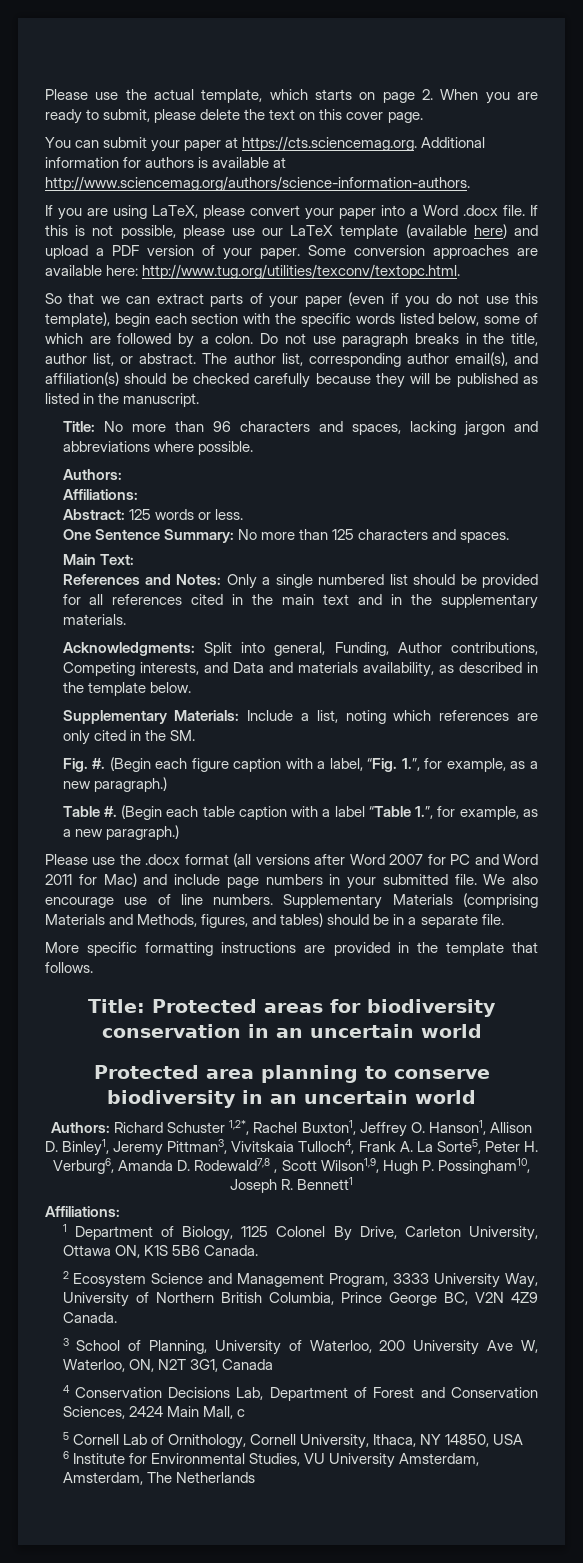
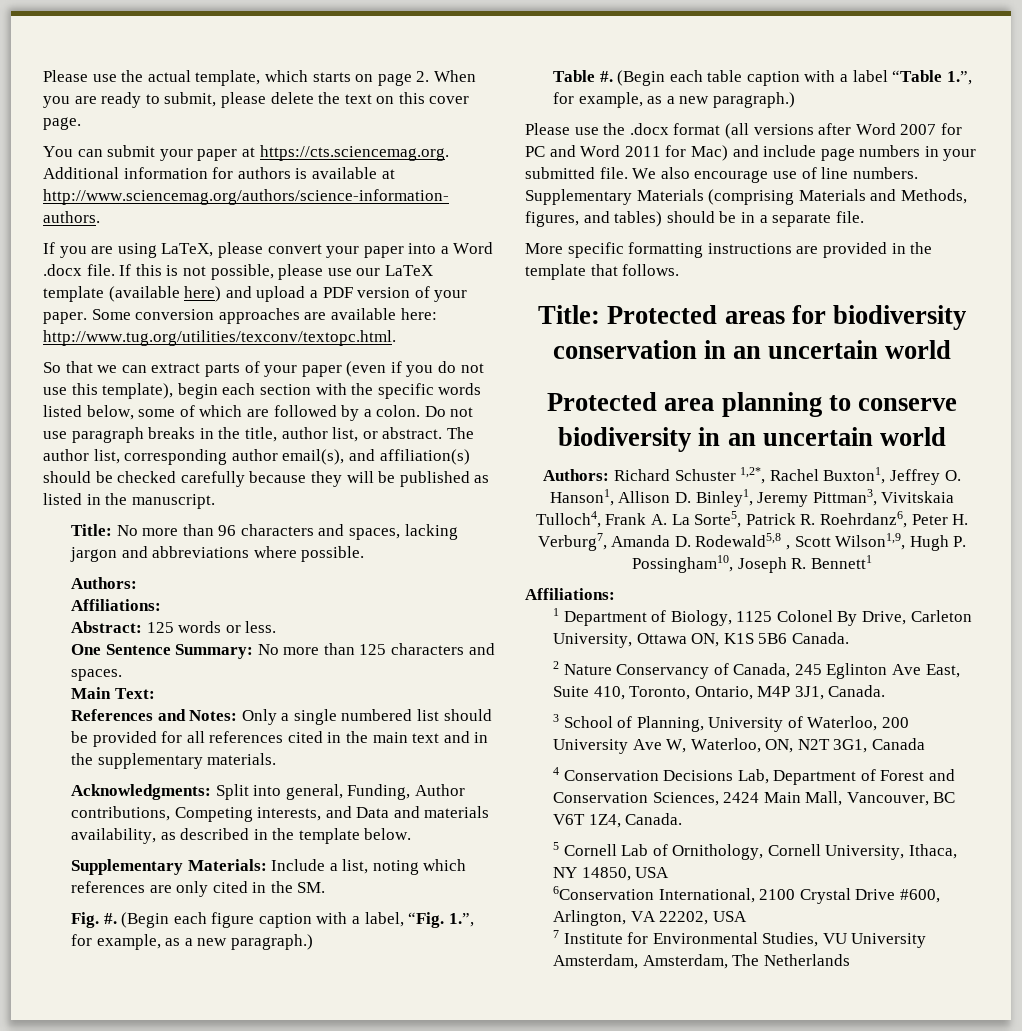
- Authors: Richard Schuster 1,2*, Rachel Buxton1, Jeffrey O. Hanson1, Allison D. Binley1, Jeremy Pittman3, Vivitskaia Tulloch4, Frank A. La Sorte5, Peter H. Verburg6, Amanda D. Rodewald7,8 , Scott Wilson1,9, Hugh P. Possingham10, Joseph R. Bennett1
+ Authors: Richard Schuster 1,2*, Rachel Buxton1, Jeffrey O. Hanson1, Allison D. Binley1, Jeremy Pittman3, Vivitskaia Tulloch4, Frank A. La Sorte5, Patrick R. Roehrdanz6, Peter H. Verburg7, Amanda D. Rodewald5,8 , Scott Wilson1,9, Hugh P. Possingham10, Joseph R. Bennett1
- 2 Ecosystem Science and Management Program, 3333 University Way, University of Northern British Columbia, Prince George BC, V2N 4Z9 Canada.
+ 2 Nature Conservancy of Canada, 245 Eglinton Ave East, Suite 410, Toronto, Ontario, M4P 3J1, Canada.
- 4 Conservation Decisions Lab, Department of Forest and Conservation Sciences, 2424 Main Mall, c
+ 4 Conservation Decisions Lab, Department of Forest and Conservation Sciences, 2424 Main Mall, Vancouver, BC V6T 1Z4, Canada.
- 6 Institute for Environmental Studies, VU University Amsterdam, Amsterdam, The Netherlands
+ 6Conservation International, 2100 Crystal Drive #600, Arlington, VA 22202, USA
+ 7 Institute for Environmental Studies, VU University Amsterdam, Amsterdam, The Netherlands

